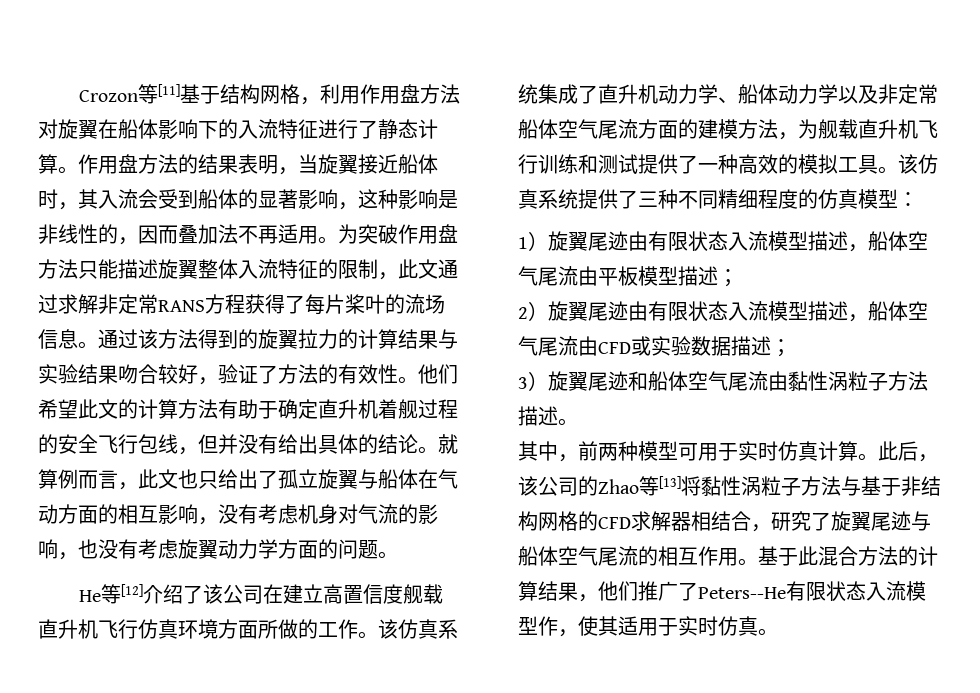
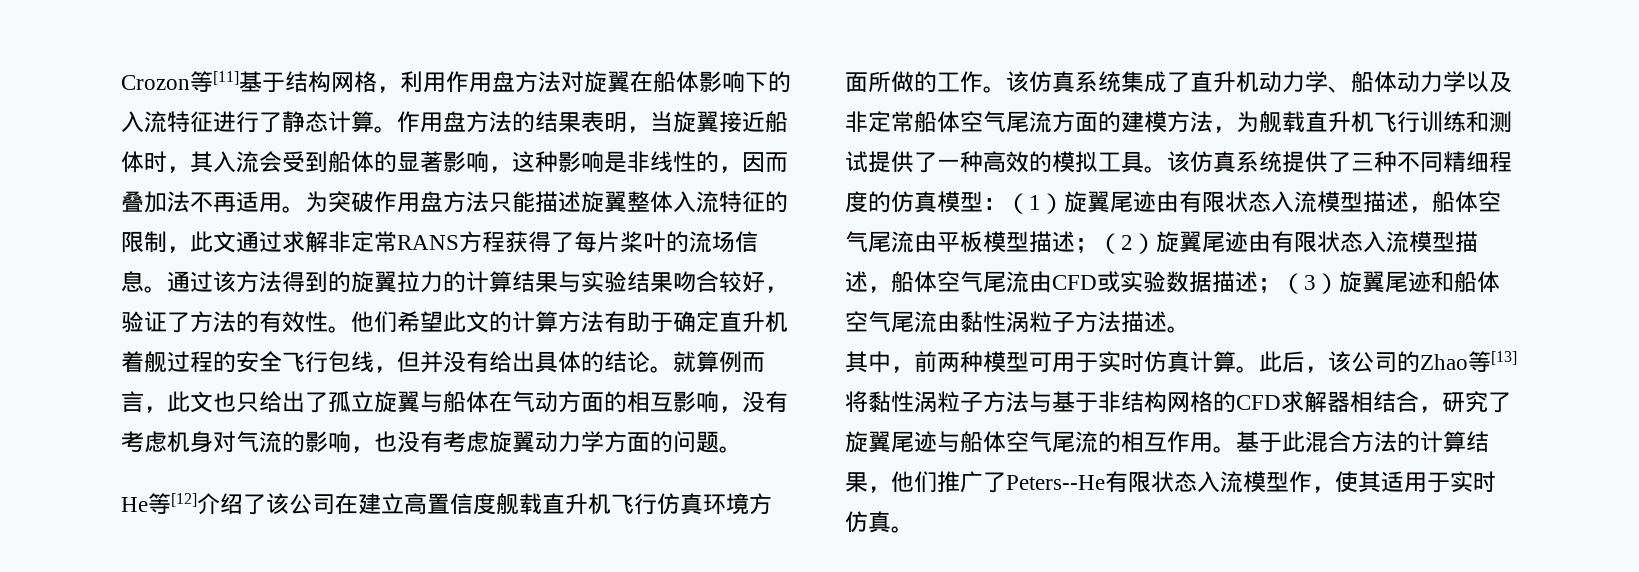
- 该仿真系统提供了三种不同精细程度的仿真模型：
- 1）旋翼尾迹由有限状态入流模型描述，船体空气尾流由平板模型描述；
- 2）旋翼尾迹由有限状态入流模型描述，船体空气尾流由CFD或实验数据描述；
- 3）旋翼尾迹和船体空气尾流由黏性涡粒子方法描述。
+ 该仿真系统提供了三种不同精细程度的仿真模型：（1）旋翼尾迹由有限状态入流模型描述，船体空气尾流由平板模型描述；（2）旋翼尾迹由有限状态入流模型描述，船体空气尾流由CFD或实验数据描述；（3）旋翼尾迹和船体空气尾流由黏性涡粒子方法描述。

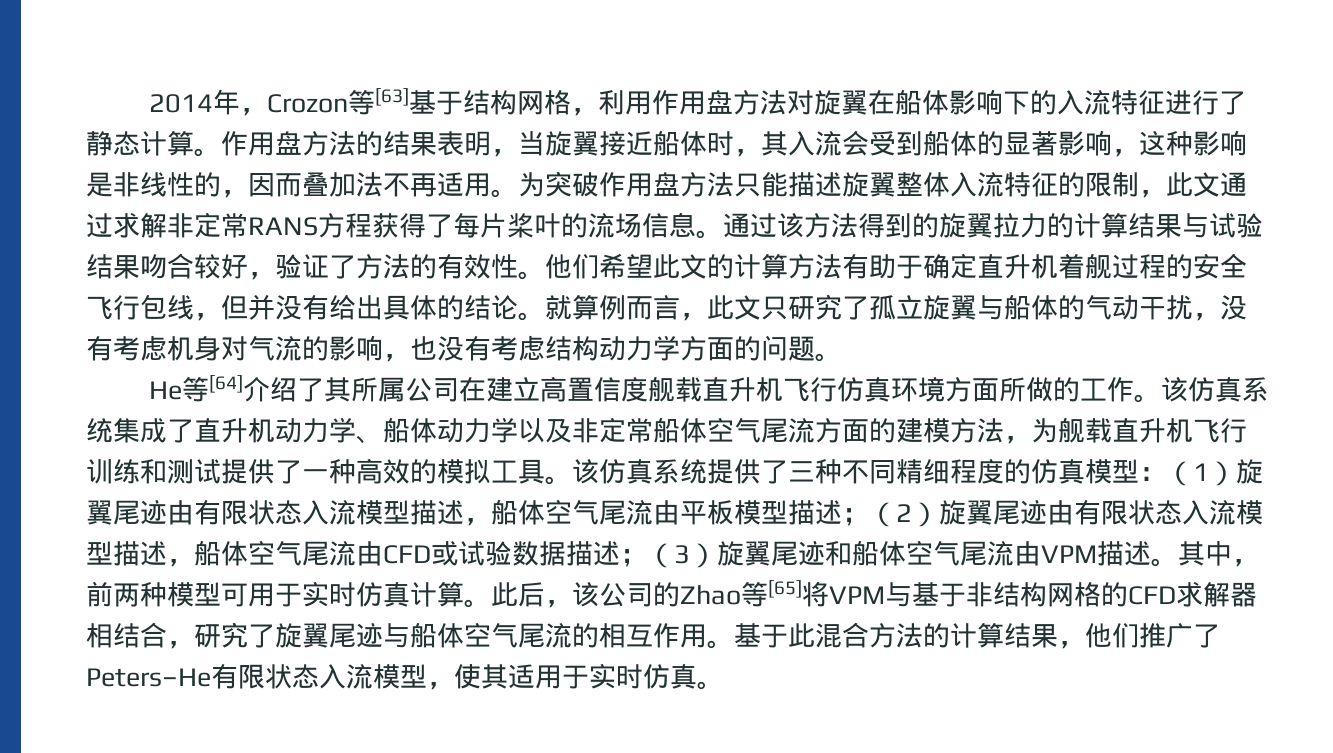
- Crozon等[11]基于结构网格，利用作用盘方法对旋翼在船体影响下的入流特征进行了静态计算。
+ 2014年，Crozon等[63]基于结构网格，利用作用盘方法对旋翼在船体影响下的入流特征进行了静态计算。
- 通过该方法得到的旋翼拉力的计算结果与实验结果吻合较好，验证了方法的有效性。
+ 通过该方法得到的旋翼拉力的计算结果与试验结果吻合较好，验证了方法的有效性。
- 就算例而言，此文也只给出了孤立旋翼与船体在气动方面的相互影响，没有考虑机身对气流的影响，也没有考虑旋翼动力学方面的问题。
+ 就算例而言，此文只研究了孤立旋翼与船体的气动干扰，没有考虑机身对气流的影响，也没有考虑结构动力学方面的问题。
- He等[12]介绍了该公司在建立高置信度舰载直升机飞行仿真环境方面所做的工作。
+ He等[64]介绍了其所属公司在建立高置信度舰载直升机飞行仿真环境方面所做的工作。
- （2）旋翼尾迹由有限状态入流模型描述，船体空气尾流由CFD或实验数据描述；
+ （2）旋翼尾迹由有限状态入流模型描述，船体空气尾流由CFD或试验数据描述；
- （3）旋翼尾迹和船体空气尾流由黏性涡粒子方法描述。
- 其中，前两种模型可用于实时仿真计算。
+ （3）旋翼尾迹和船体空气尾流由VPM描述。其中，前两种模型可用于实时仿真计算。
- 此后，该公司的Zhao等[13]将黏性涡粒子方法与基于非结构网格的CFD求解器相结合，研究了旋翼尾迹与船体空气尾流的相互作用。
+ 此后，该公司的Zhao等[65]将VPM与基于非结构网格的CFD求解器相结合，研究了旋翼尾迹与船体空气尾流的相互作用。
- 基于此混合方法的计算结果，他们推广了Peters--He有限状态入流模型作，使其适用于实时仿真。
+ 基于此混合方法的计算结果，他们推广了Peters–He有限状态入流模型，使其适用于实时仿真。

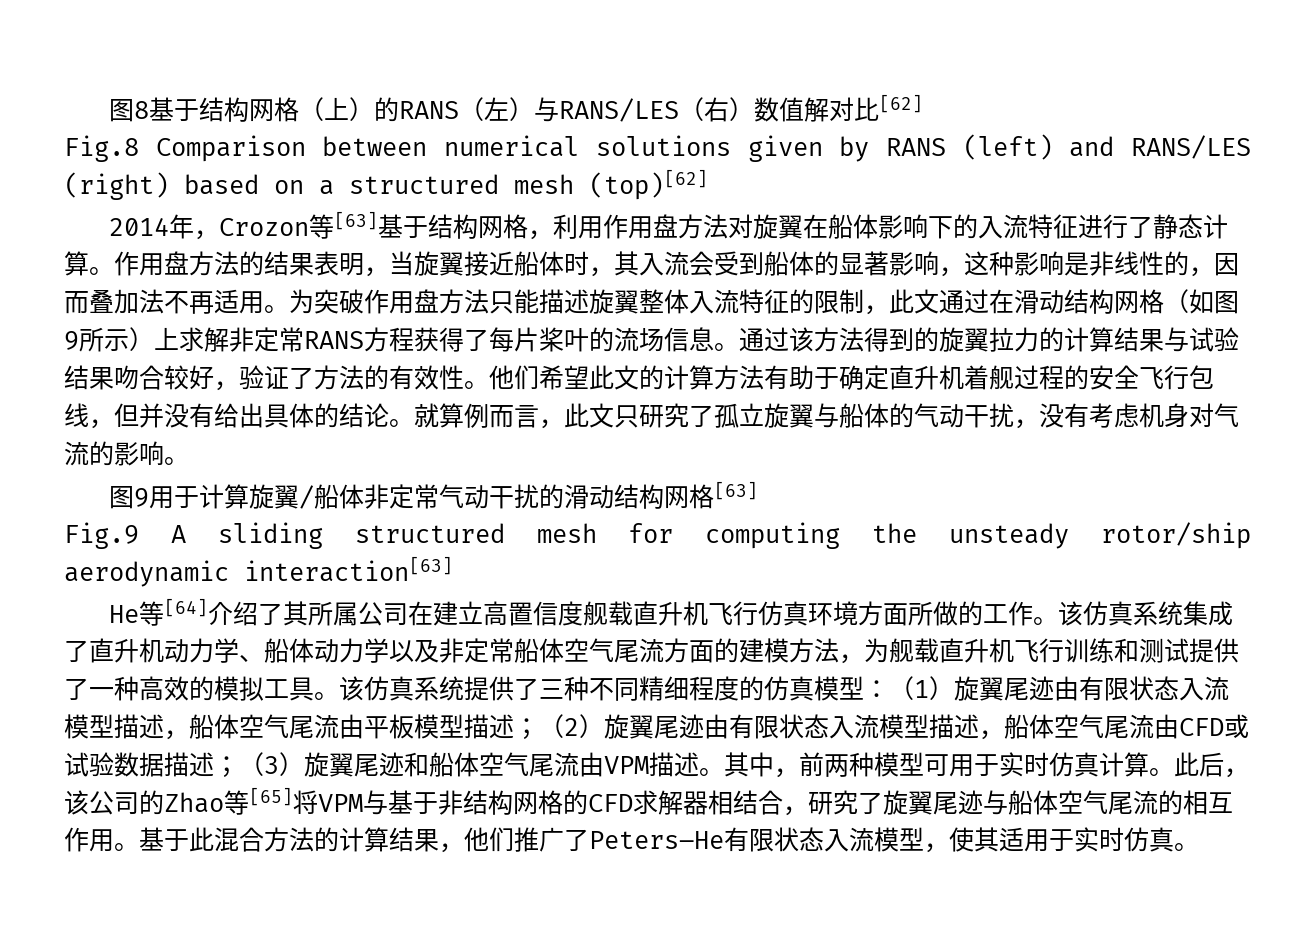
+ 图8基于结构网格（上）的RANS（左）与RANS/LES（右）数值解对比[62]
+ Fig.8 Comparison between numerical solutions given by RANS (left) and RANS/LES (right) based on a structured mesh (top)[62]
- 为突破作用盘方法只能描述旋翼整体入流特征的限制，此文通过求解非定常RANS方程获得了每片桨叶的流场信息。
+ 为突破作用盘方法只能描述旋翼整体入流特征的限制，此文通过在滑动结构网格（如图9所示）上求解非定常RANS方程获得了每片桨叶的流场信息。
- 就算例而言，此文只研究了孤立旋翼与船体的气动干扰，没有考虑机身对气流的影响，也没有考虑结构动力学方面的问题。
+ 就算例而言，此文只研究了孤立旋翼与船体的气动干扰，没有考虑机身对气流的影响。
+ 图9用于计算旋翼/船体非定常气动干扰的滑动结构网格[63]
+ Fig.9 A sliding structured mesh for computing the unsteady rotor/ship aerodynamic interaction[63]

